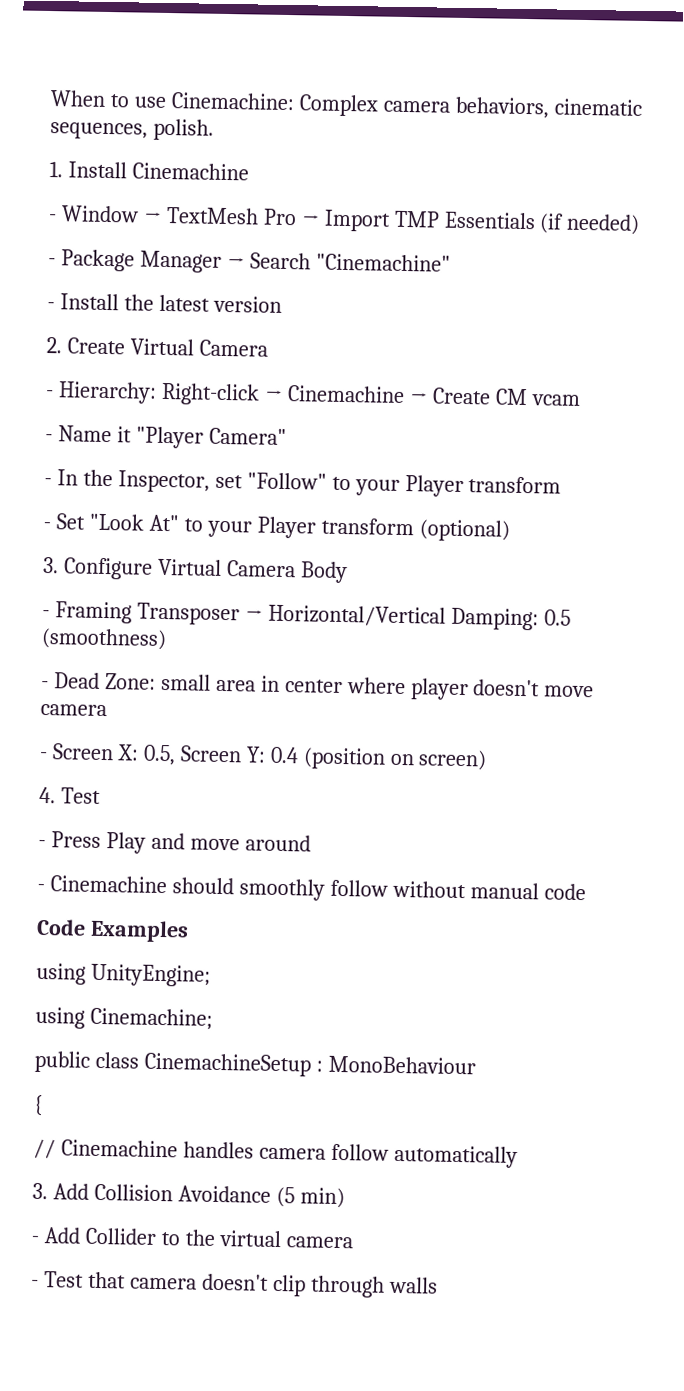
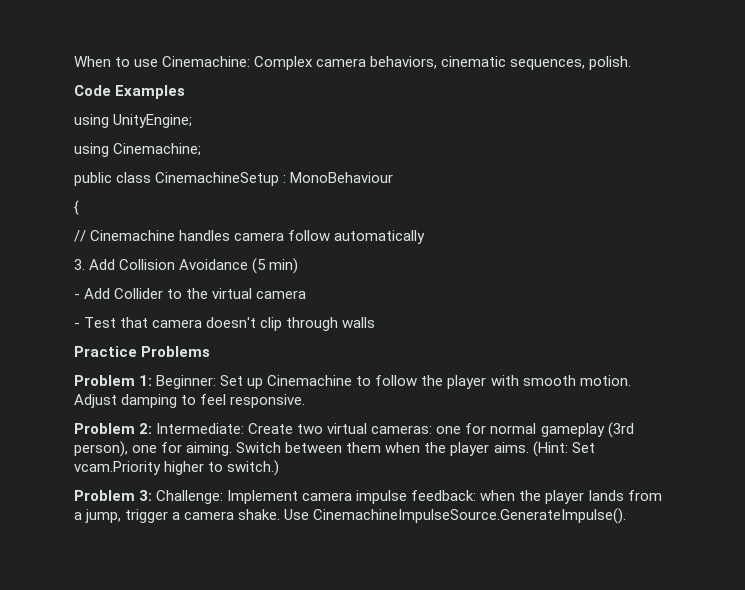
- 1. Install Cinemachine
- - Window → TextMesh Pro → Import TMP Essentials (if needed)
- - Package Manager → Search "Cinemachine"
- - Install the latest version
- 2. Create Virtual Camera
- - Hierarchy: Right-click → Cinemachine → Create CM vcam
- - Name it "Player Camera"
- - In the Inspector, set "Follow" to your Player transform
- - Set "Look At" to your Player transform (optional)
- 3. Configure Virtual Camera Body
- - Framing Transposer → Horizontal/Vertical Damping: 0.5 (smoothness)
- - Dead Zone: small area in center where player doesn't move camera
- - Screen X: 0.5, Screen Y: 0.4 (position on screen)
- 4. Test
- - Press Play and move around
- - Cinemachine should smoothly follow without manual code
+ Practice Problems
+ Problem 1: Beginner: Set up Cinemachine to follow the player with smooth motion. Adjust damping to feel responsive.
+ Problem 2: Intermediate: Create two virtual cameras: one for normal gameplay (3rd person), one for aiming. Switch between them when the player aims. (Hint: Set vcam.Priority higher to switch.)
+ Problem 3: Challenge: Implement camera impulse feedback: when the player lands from a jump, trigger a camera shake. Use CinemachineImpulseSource.GenerateImpulse().

